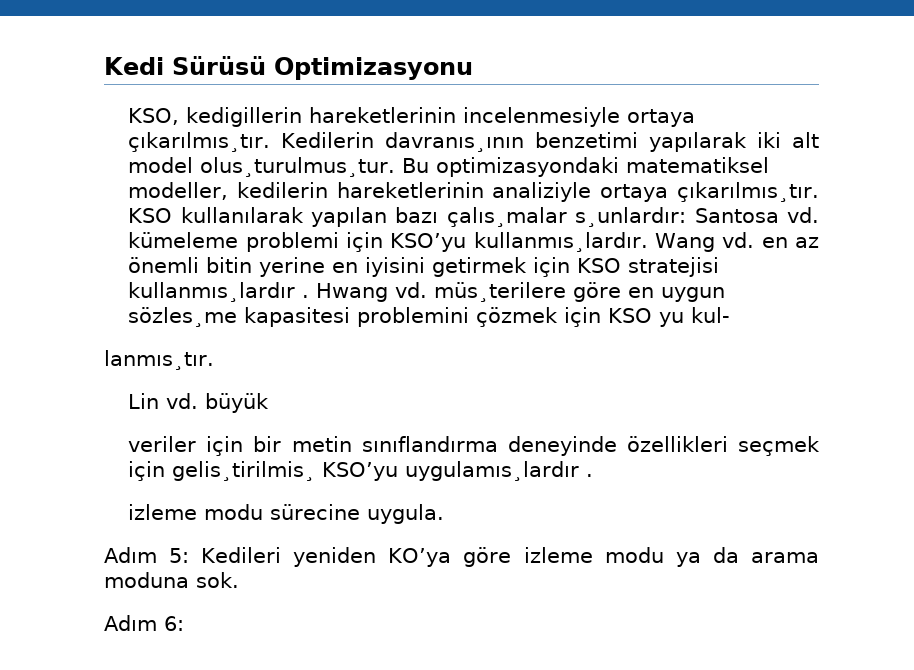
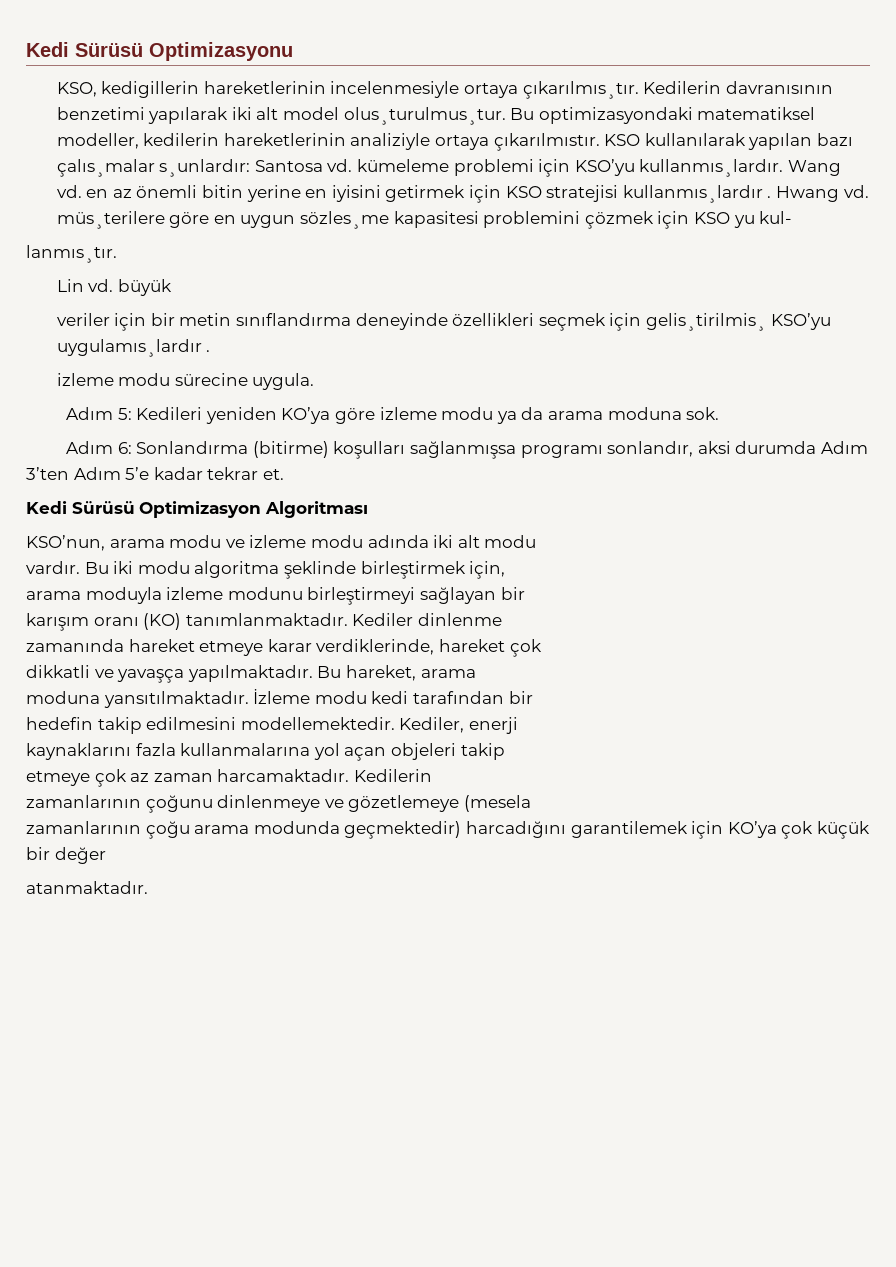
- Kedilerin davranıs¸ının benzetimi yapılarak iki alt model olus¸turulmus¸tur.
+ Kedilerin davranısının benzetimi yapılarak iki alt model olus¸turulmus¸tur.
- Bu optimizasyondaki matematiksel modeller, kedilerin hareketlerinin analiziyle ortaya çıkarılmıs¸tır.
+ Bu optimizasyondaki matematiksel modeller, kedilerin hareketlerinin analiziyle ortaya çıkarılmıstır.
- Adım 6:
+ Adım 6: Sonlandırma (bitirme) koşulları sağlanmışsa programı sonlandır, aksi durumda Adım 3’ten Adım 5’e kadar tekrar et.
+ Kedi Sürüsü Optimizasyon Algoritması
+ KSO’nun, arama modu ve izleme modu adında iki alt modu
+ vardır. Bu iki modu algoritma şeklinde birleştirmek için,
+ arama moduyla izleme modunu birleştirmeyi sağlayan bir
+ karışım oranı (KO) tanımlanmaktadır. Kediler dinlenme
+ zamanında hareket etmeye karar verdiklerinde, hareket çok
+ dikkatli ve yavaşça yapılmaktadır. Bu hareket, arama
+ moduna yansıtılmaktadır. İzleme modu kedi tarafından bir
+ hedefin takip edilmesini modellemektedir. Kediler, enerji
+ kaynaklarını fazla kullanmalarına yol açan objeleri takip
+ etmeye çok az zaman harcamaktadır. Kedilerin
+ zamanlarının çoğunu dinlenmeye ve gözetlemeye (mesela
+ zamanlarının çoğu arama modunda geçmektedir) harcadığını garantilemek için KO’ya çok küçük bir değer
+ atanmaktadır.

